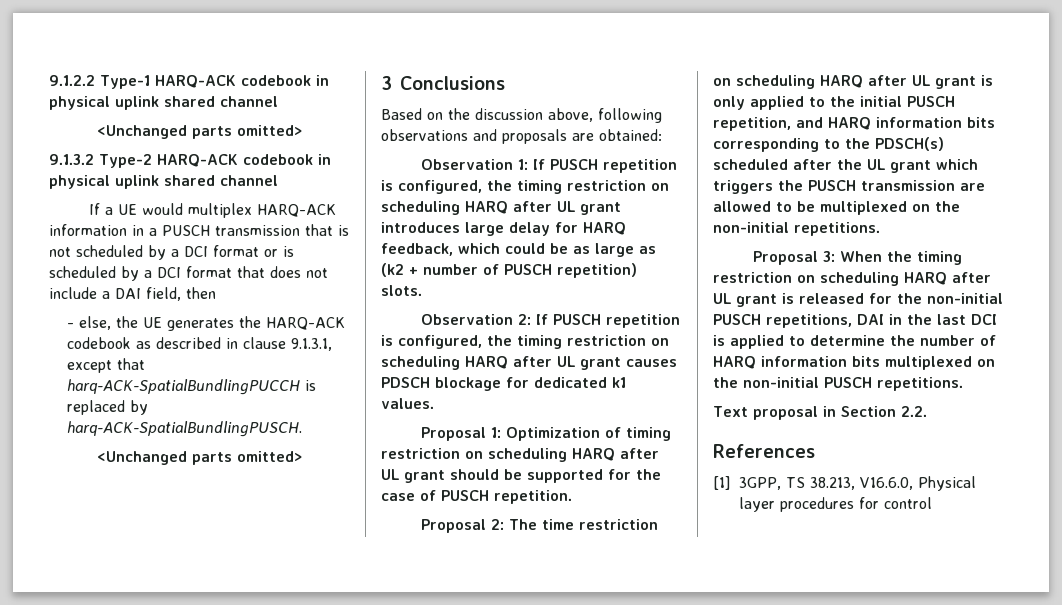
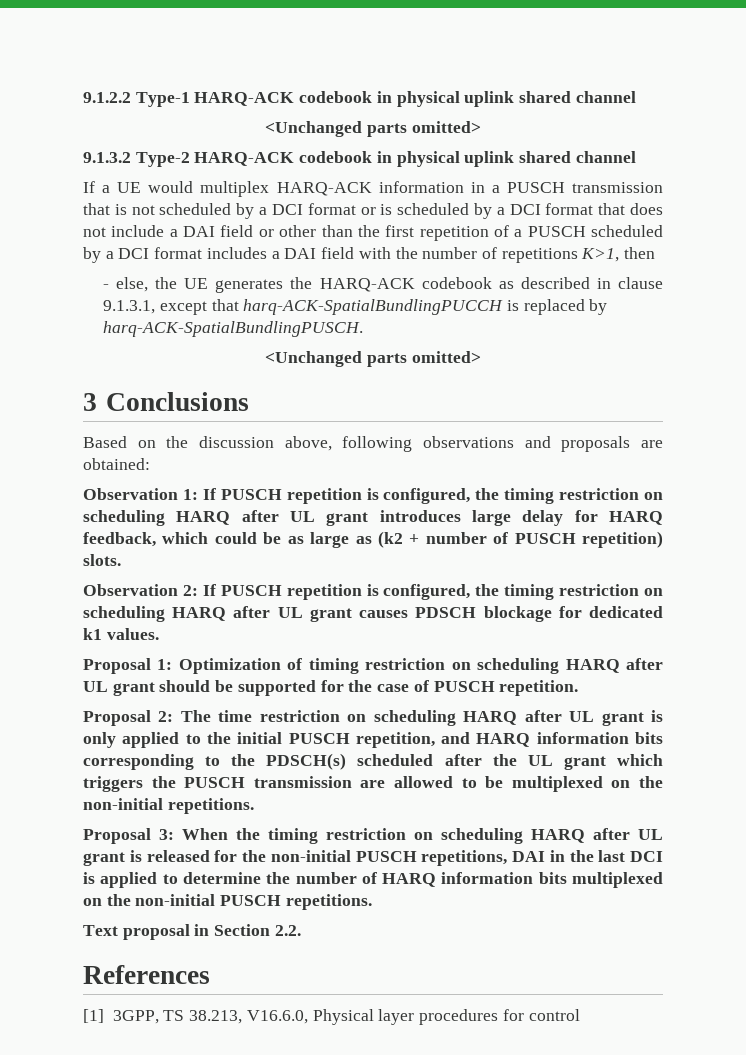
- If a UE would multiplex HARQ-ACK information in a PUSCH transmission that is not scheduled by a DCI format or is scheduled by a DCI format that does not include a DAI field, then
+ If a UE would multiplex HARQ-ACK information in a PUSCH transmission that is not scheduled by a DCI format or is scheduled by a DCI format that does not include a DAI field or other than the first repetition of a PUSCH scheduled by a DCI format includes a DAI field with the number of repetitions K>1, then

